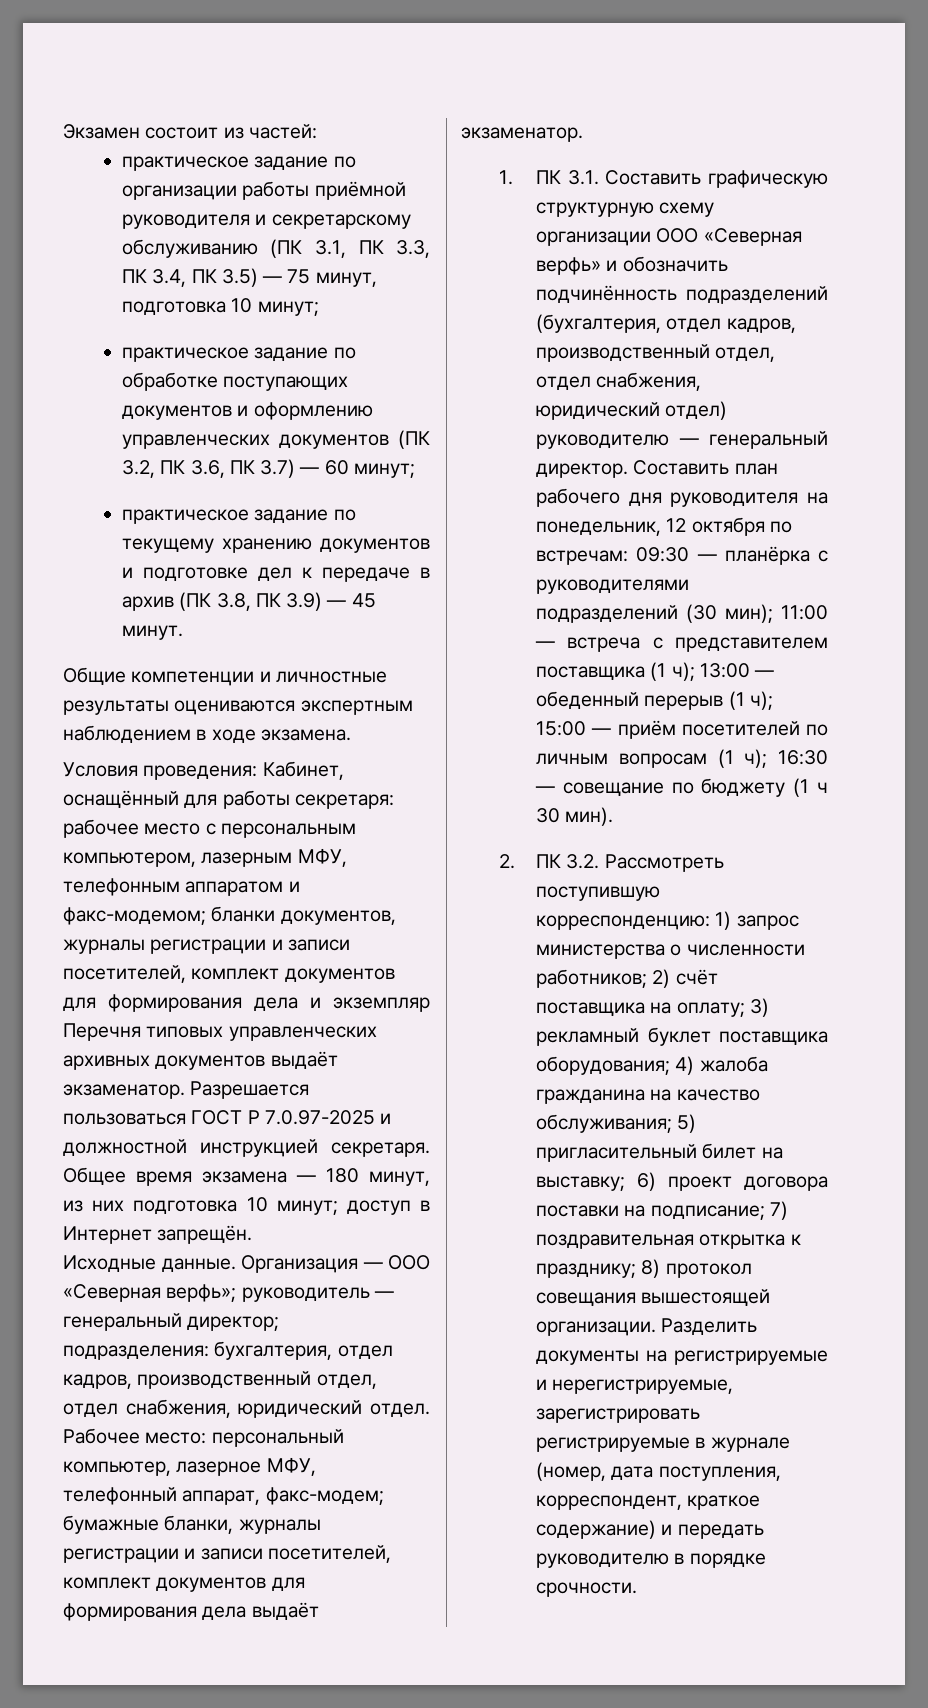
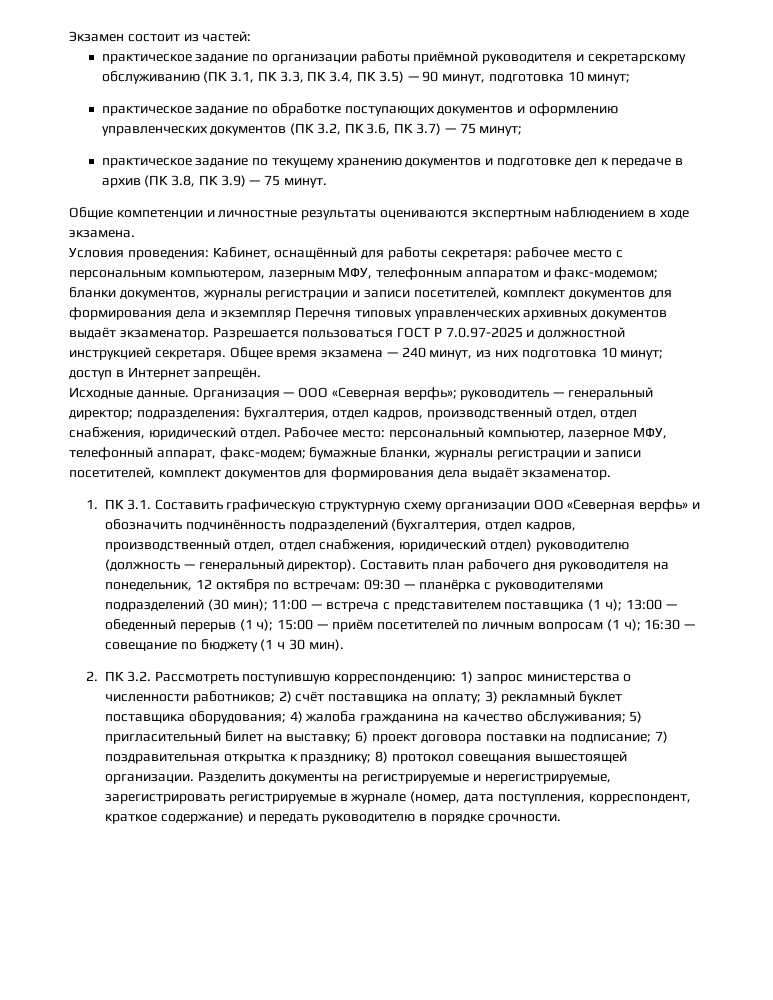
- практическое задание по организации работы приёмной руководителя и секретарскому обслуживанию (ПК 3.1, ПК 3.3, ПК 3.4, ПК 3.5) — 75 минут, подготовка 10 минут;
+ практическое задание по организации работы приёмной руководителя и секретарскому обслуживанию (ПК 3.1, ПК 3.3, ПК 3.4, ПК 3.5) — 90 минут, подготовка 10 минут;
- практическое задание по обработке поступающих документов и оформлению управленческих документов (ПК 3.2, ПК 3.6, ПК 3.7) — 60 минут;
+ практическое задание по обработке поступающих документов и оформлению управленческих документов (ПК 3.2, ПК 3.6, ПК 3.7) — 75 минут;
- практическое задание по текущему хранению документов и подготовке дел к передаче в архив (ПК 3.8, ПК 3.9) — 45 минут.
+ практическое задание по текущему хранению документов и подготовке дел к передаче в архив (ПК 3.8, ПК 3.9) — 75 минут.
- Общее время экзамена — 180 минут, из них подготовка 10 минут; доступ в Интернет запрещён.
+ Общее время экзамена — 240 минут, из них подготовка 10 минут; доступ в Интернет запрещён.
- 1. ПК 3.1. Составить графическую структурную схему организации ООО «Северная верфь» и обозначить подчинённость подразделений (бухгалтерия, отдел кадров, производственный отдел, отдел снабжения, юридический отдел) руководителю — генеральный директор.
+ 1. ПК 3.1. Составить графическую структурную схему организации ООО «Северная верфь» и обозначить подчинённость подразделений (бухгалтерия, отдел кадров, производственный отдел, отдел снабжения, юридический отдел) руководителю (должность — генеральный директор).

